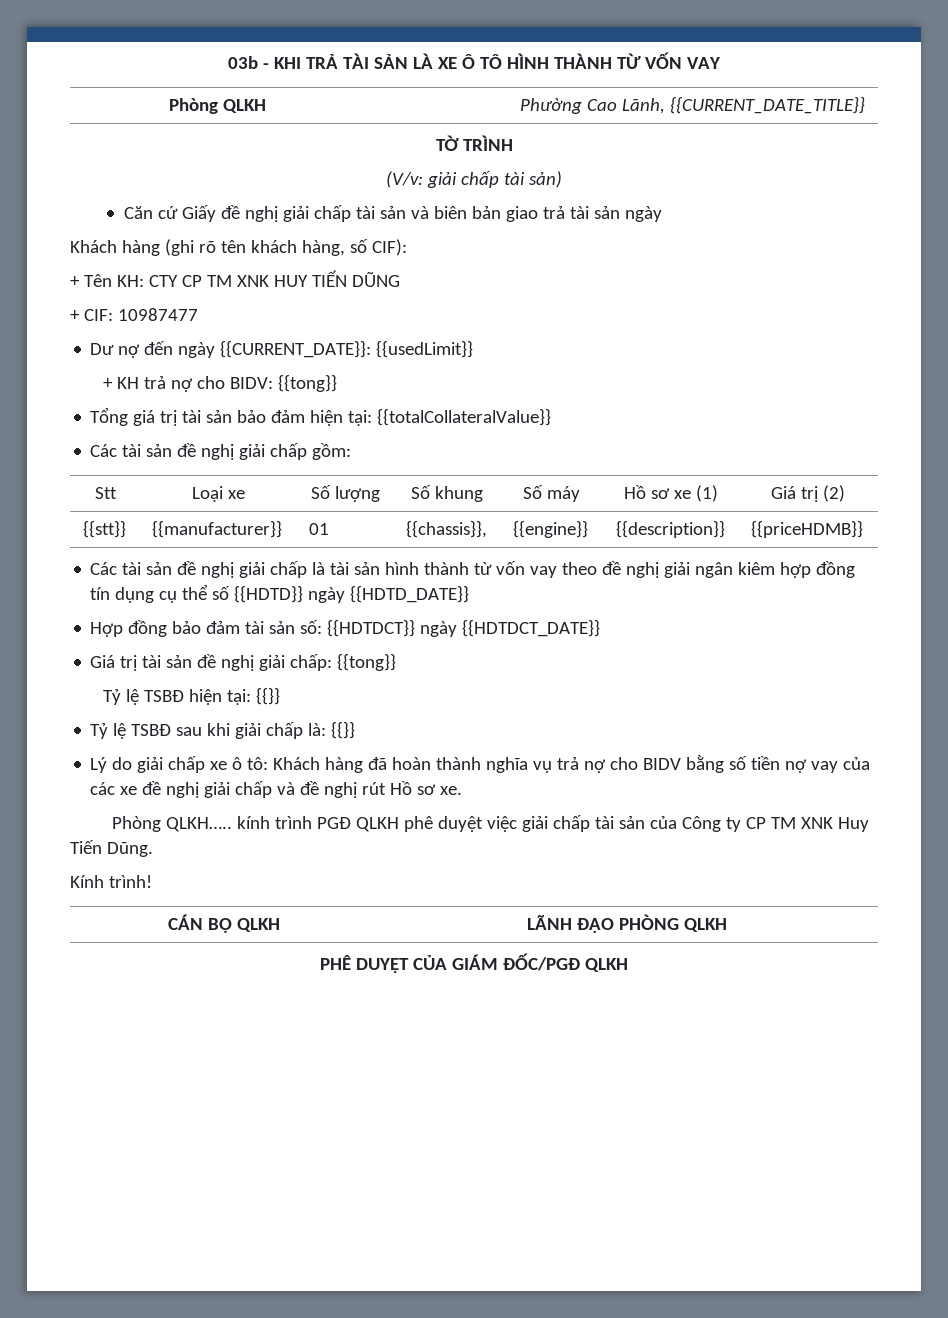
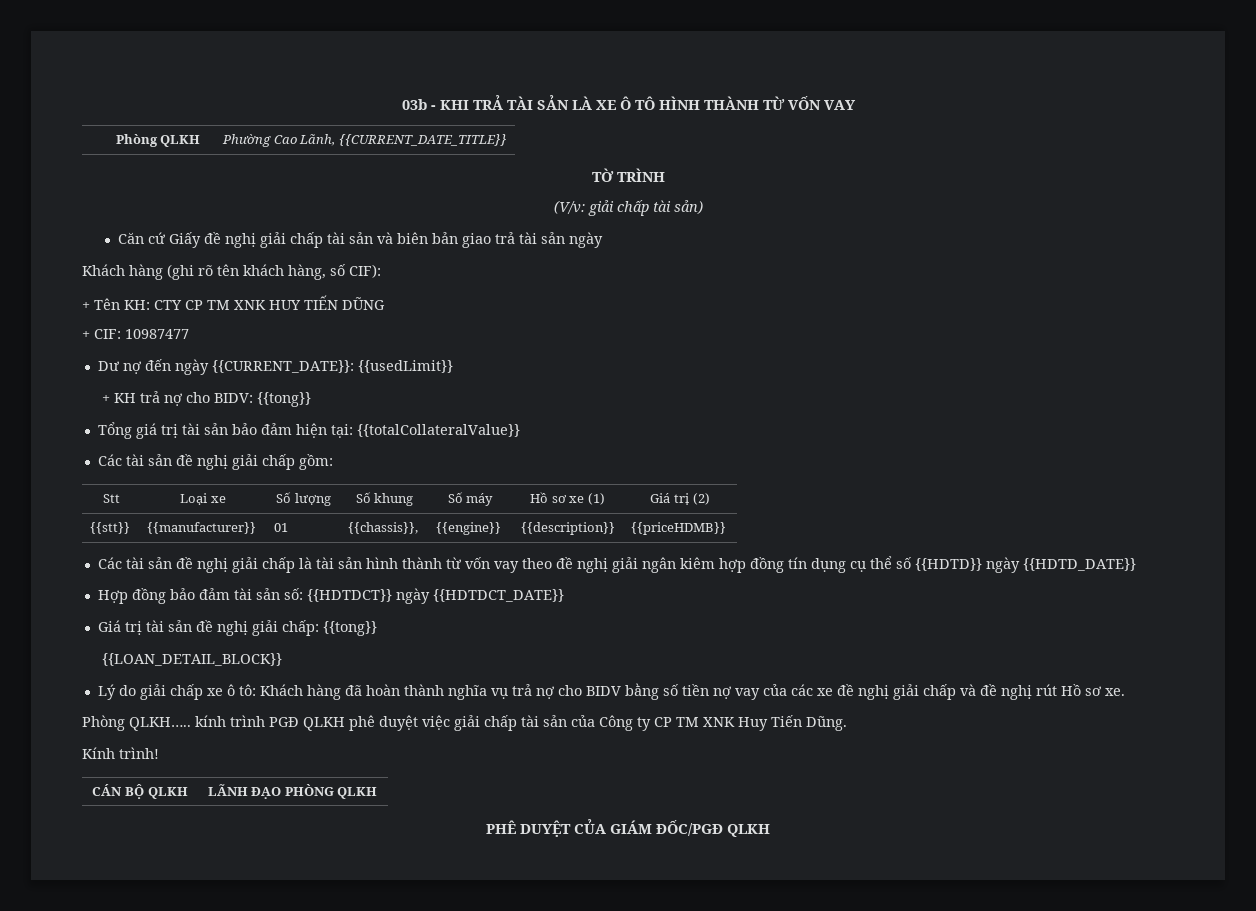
- Tỷ lệ TSBĐ hiện tại: {{}}
- Tỷ lệ TSBĐ sau khi giải chấp là: {{}}
+ {{LOAN_DETAIL_BLOCK}}

